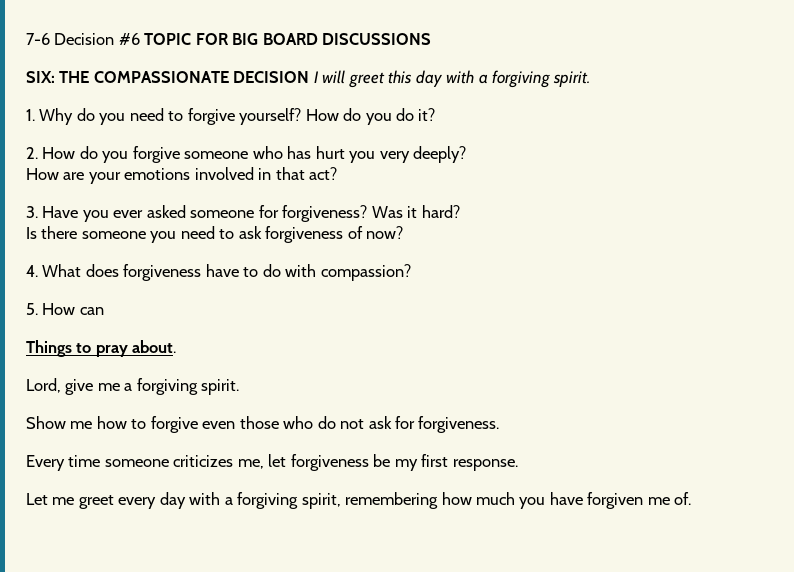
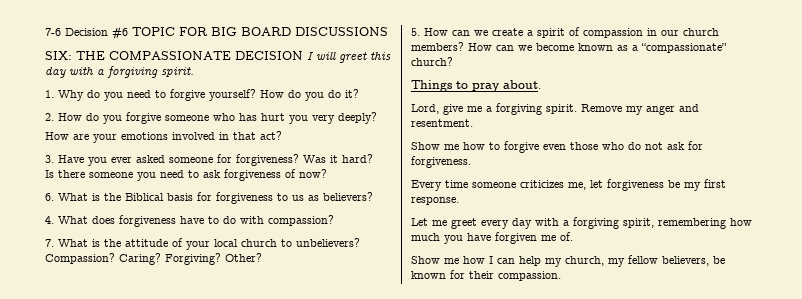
+ 6. What is the Biblical basis for forgiveness to us as believers?
- 5. How can
+ 7. What is the attitude of your local church to unbelievers? Compassion? Caring? Forgiving? Other?
+ 5. How can we create a spirit of compassion in our church members? How can we become known as a “compassionate” church?
+ Remove my anger and resentment.
+ Show me how I can help my church, my fellow believers, be known for their compassion.

